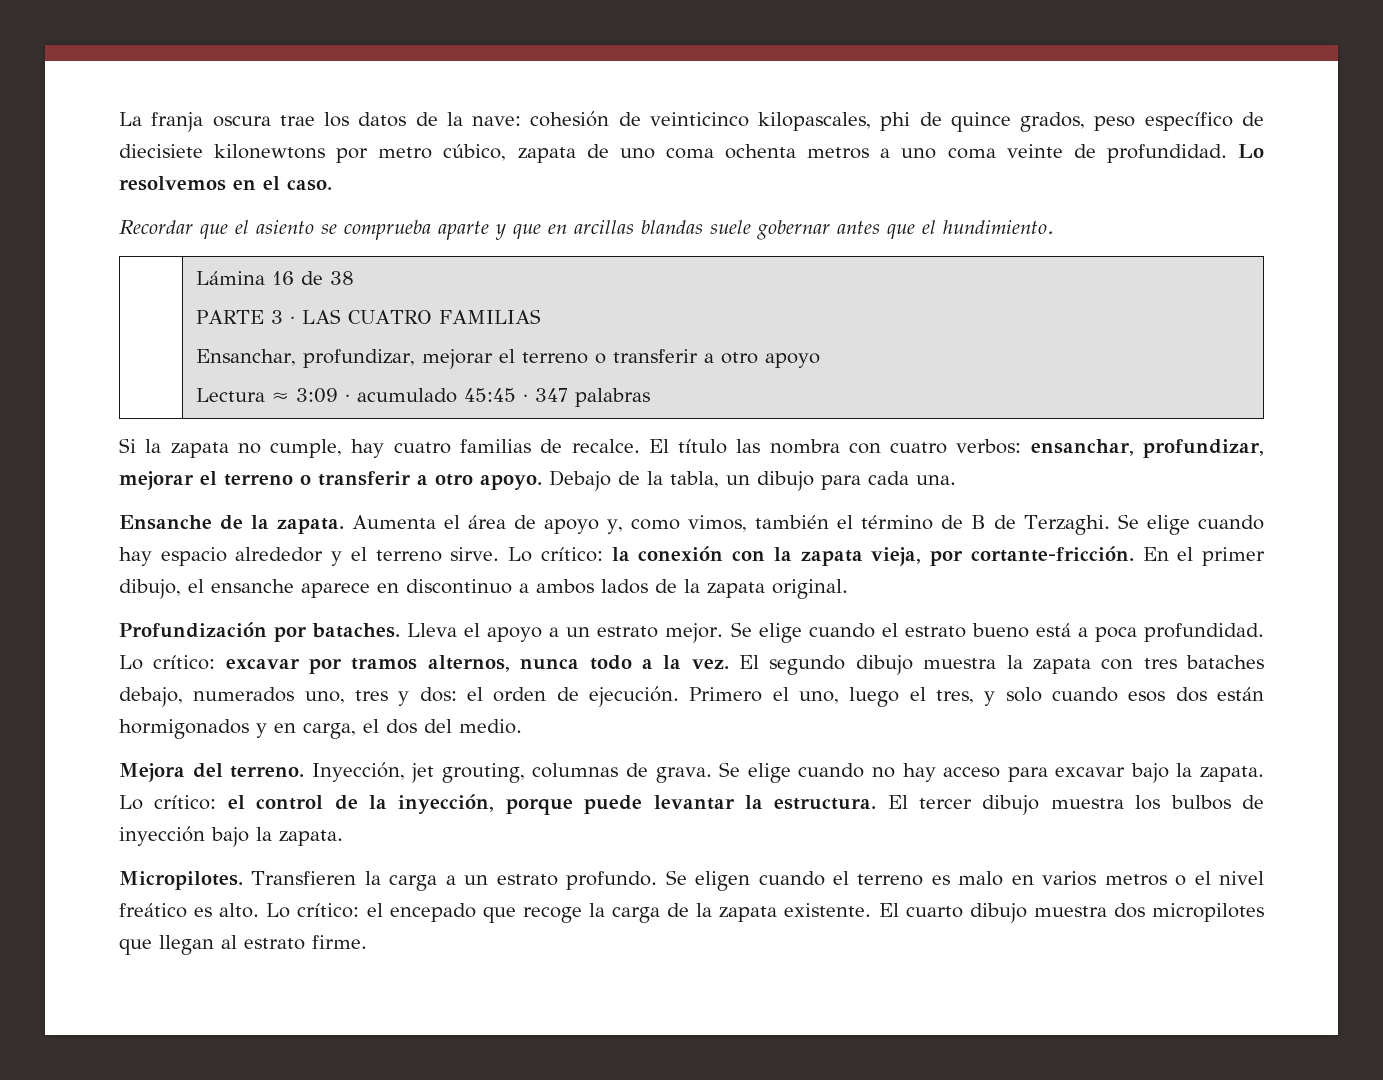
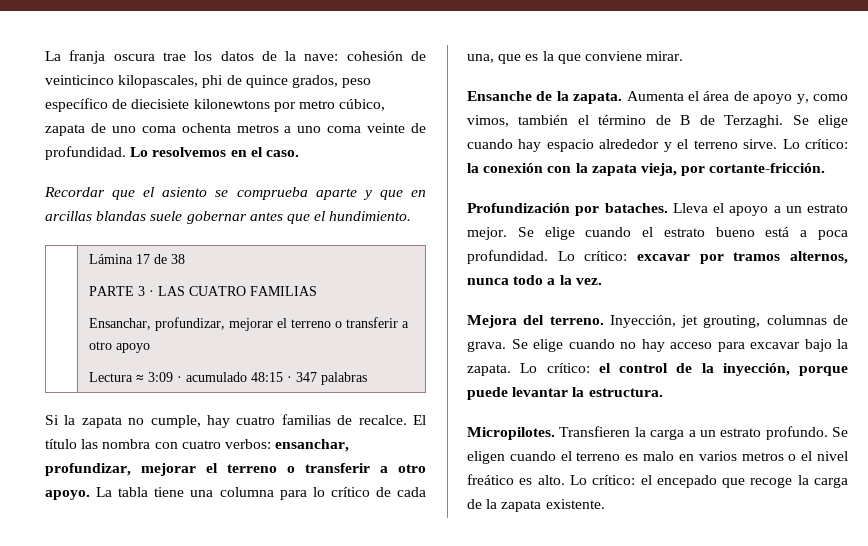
- | Lámina 16 de 38
+ | Lámina 17 de 38
  PARTE 3 · LAS CUATRO FAMILIAS
  Ensanchar, profundizar, mejorar el terreno o transferir a otro apoyo
- Lectura ≈ 3:09 · acumulado 45:45 · 347 palabras
+ Lectura ≈ 3:09 · acumulado 48:15 · 347 palabras
- Debajo de la tabla, un dibujo para cada una.
+ La tabla tiene una columna para lo crítico de cada una, que es la que conviene mirar.
- En el primer dibujo, el ensanche aparece en discontinuo a ambos lados de la zapata original.
- El segundo dibujo muestra la zapata con tres bataches debajo, numerados uno, tres y dos: el orden de ejecución. Primero el uno, luego el tres, y solo cuando esos dos están hormigonados y en carga, el dos del medio.
- El tercer dibujo muestra los bulbos de inyección bajo la zapata.
- El cuarto dibujo muestra dos micropilotes que llegan al estrato firme.

